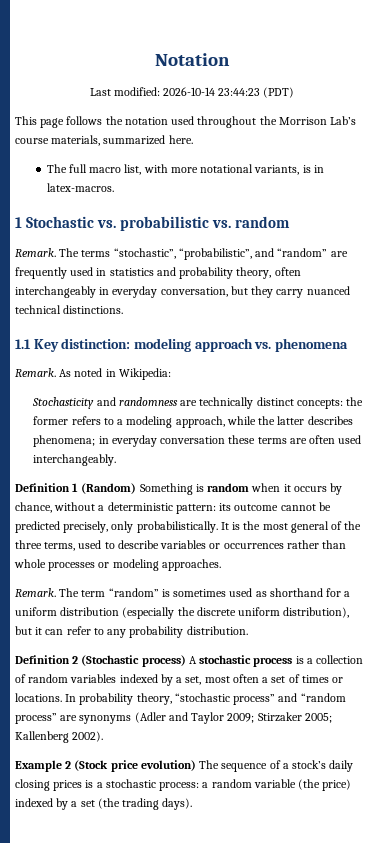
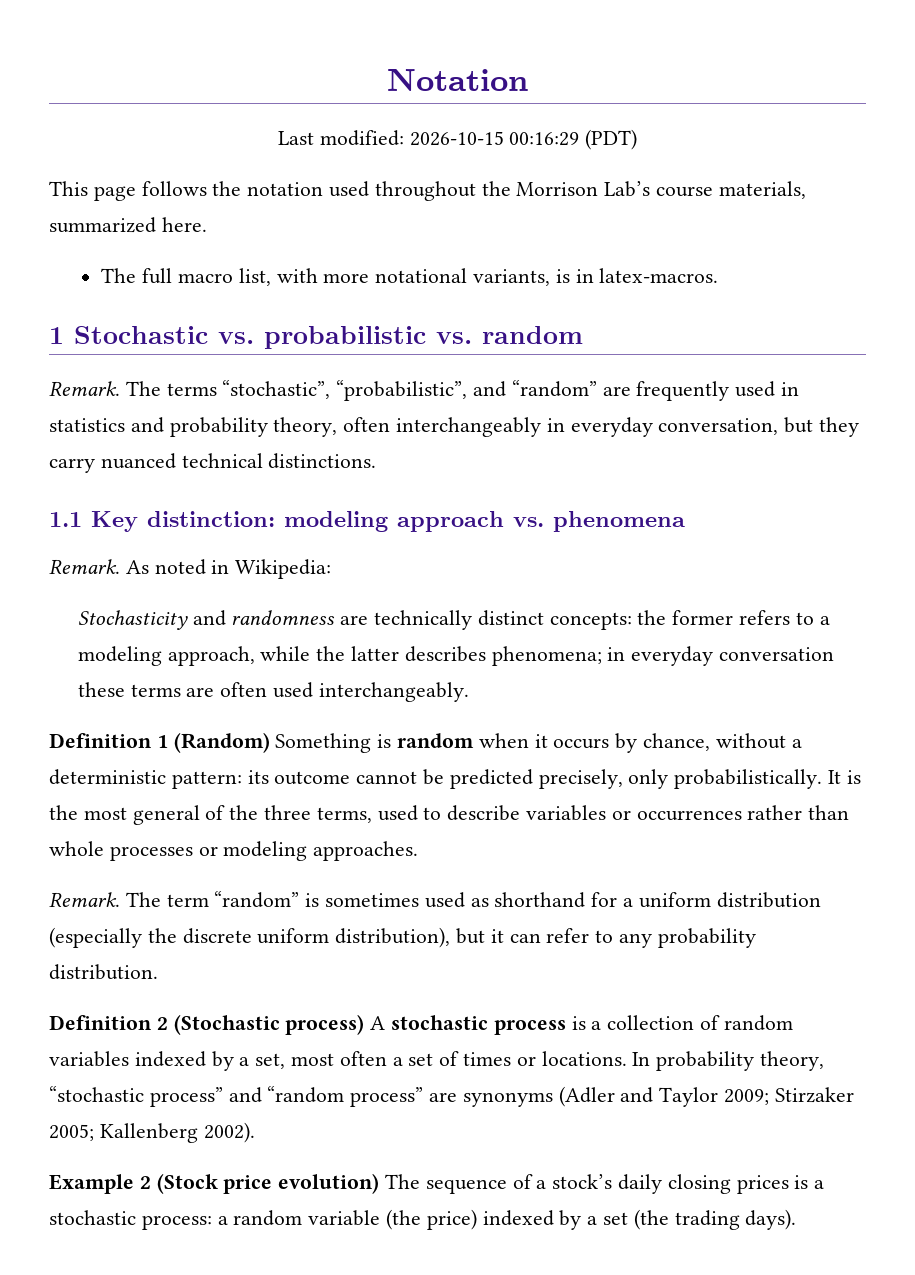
- Last modified: 2026-10-14 23:44:23 (PDT)
+ Last modified: 2026-10-15 00:16:29 (PDT)

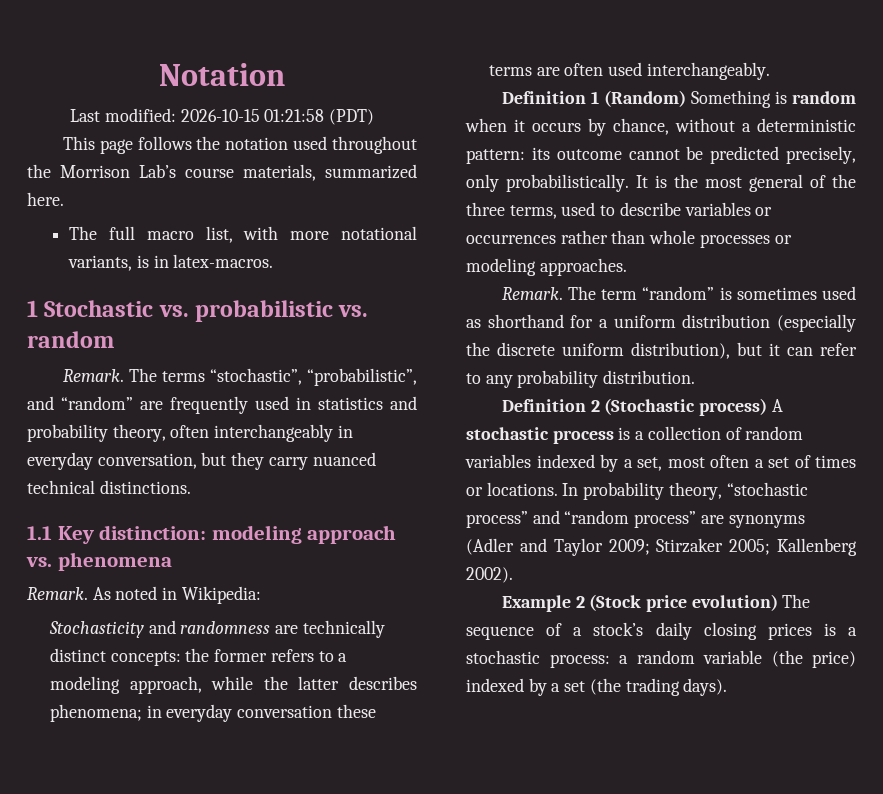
- Last modified: 2026-10-15 00:16:29 (PDT)
+ Last modified: 2026-10-15 01:21:58 (PDT)

